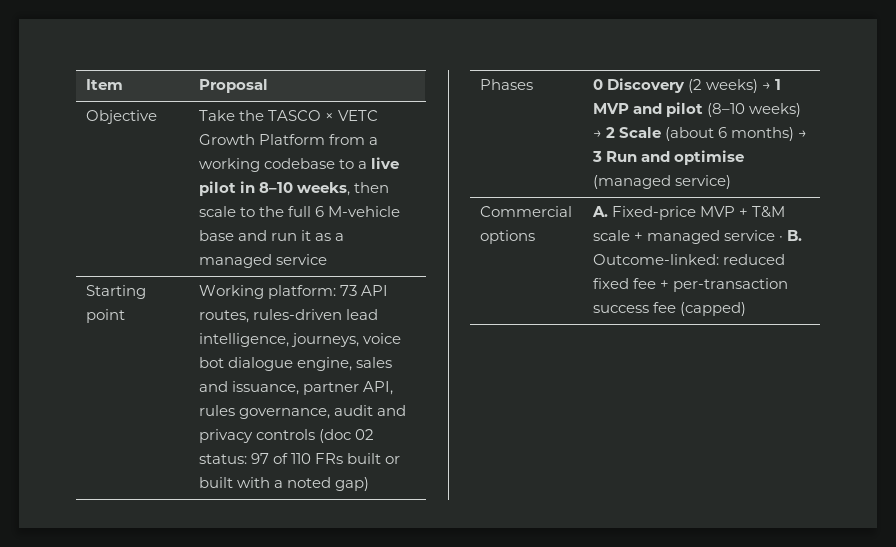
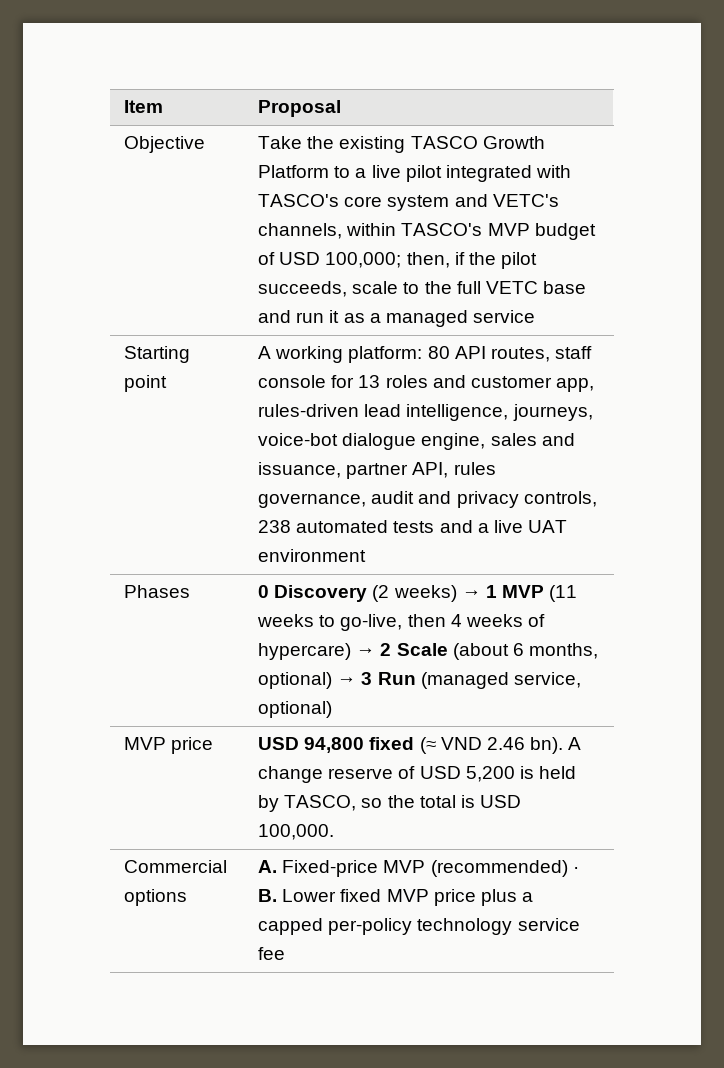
- Take the TASCO × VETC Growth Platform from a working codebase to a live pilot in 8–10 weeks, then scale to the full 6 M-vehicle base and run it as a managed service
+ Take the existing TASCO Growth Platform to a live pilot integrated with TASCO's core system and VETC's channels, within TASCO's MVP budget of USD 100,000; then, if the pilot succeeds, scale to the full VETC base and run it as a managed service
- Working platform: 73 API routes, rules-driven lead intelligence, journeys, voice bot dialogue engine, sales and issuance, partner API, rules governance, audit and privacy controls (doc 02 status: 97 of 110 FRs built or built with a noted gap)
+ A working platform: 80 API routes, staff console for 13 roles and customer app, rules-driven lead intelligence, journeys, voice-bot dialogue engine, sales and issuance, partner API, rules governance, audit and privacy controls, 238 automated tests and a live UAT environment
- Phases | 0 Discovery (2 weeks) → 1 MVP and pilot (8–10 weeks) → 2 Scale (about 6 months) → 3 Run and optimise (managed service)
+ Phases | 0 Discovery (2 weeks) → 1 MVP (11 weeks to go-live, then 4 weeks of hypercare) → 2 Scale (about 6 months, optional) → 3 Run (managed service, optional)
+ MVP price | USD 94,800 fixed (≈ VND 2.46 bn). A change reserve of USD 5,200 is held by TASCO, so the total is USD 100,000.
- Commercial options | A. Fixed-price MVP + T&M scale + managed service · B. Outcome-linked: reduced fixed fee + per-transaction success fee (capped)
+ Commercial options | A. Fixed-price MVP (recommended) · B. Lower fixed MVP price plus a capped per-policy technology service fee

